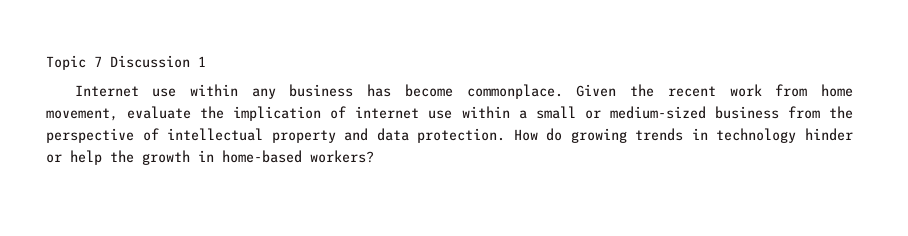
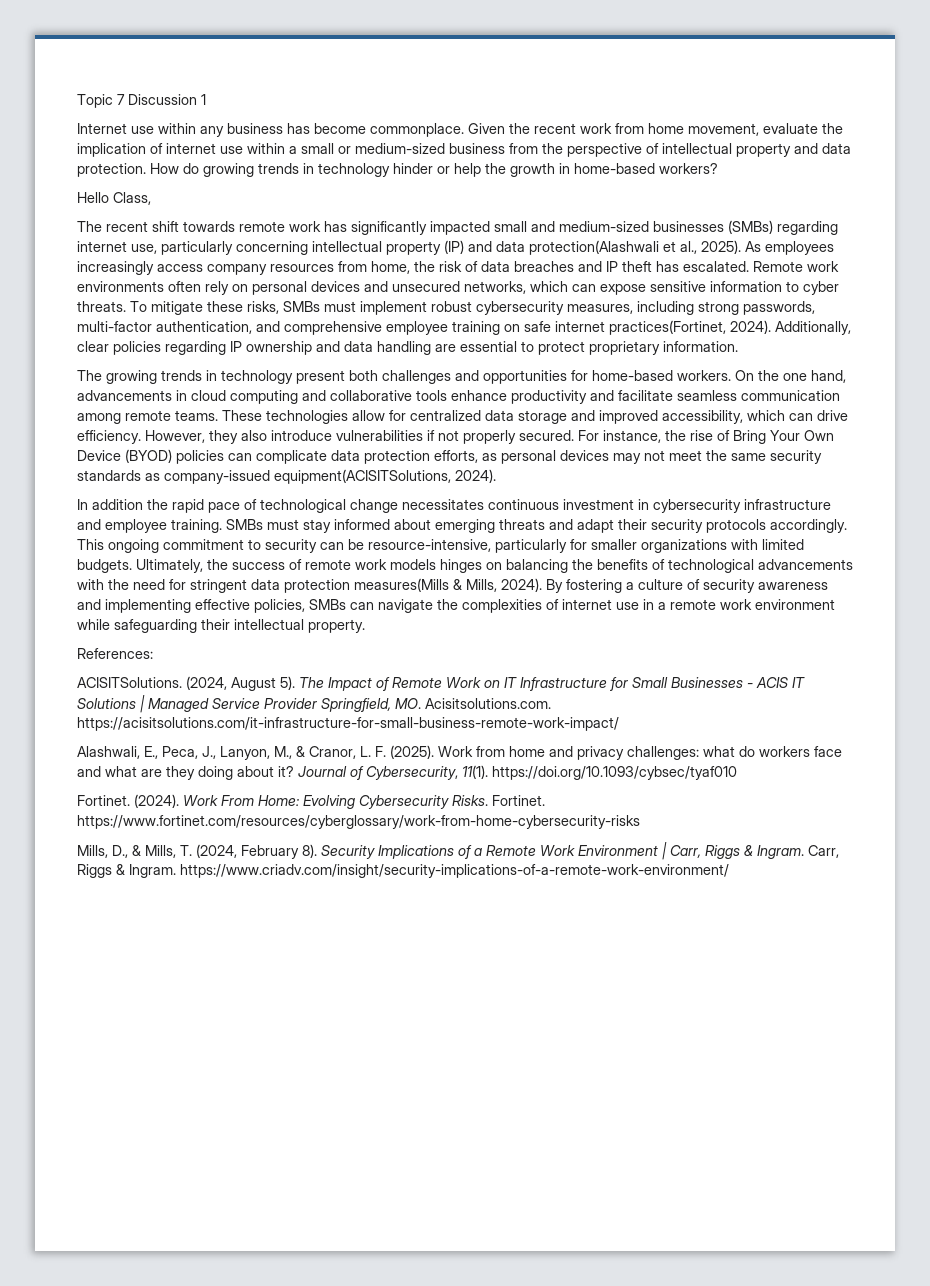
+ Hello Class,
+ The recent shift towards remote work has significantly impacted small and medium-sized businesses (SMBs) regarding internet use, particularly concerning intellectual property (IP) and data protection(Alashwali et al., 2025). As employees increasingly access company resources from home, the risk of data breaches and IP theft has escalated. Remote work environments often rely on personal devices and unsecured networks, which can expose sensitive information to cyber threats. To mitigate these risks, SMBs must implement robust cybersecurity measures, including strong passwords, multi-factor authentication, and comprehensive employee training on safe internet practices(Fortinet, 2024). Additionally, clear policies regarding IP ownership and data handling are essential to protect proprietary information.
+ The growing trends in technology present both challenges and opportunities for home-based workers. On the one hand, advancements in cloud computing and collaborative tools enhance productivity and facilitate seamless communication among remote teams. These technologies allow for centralized data storage and improved accessibility, which can drive efficiency. However, they also introduce vulnerabilities if not properly secured. For instance, the rise of Bring Your Own Device (BYOD) policies can complicate data protection efforts, as personal devices may not meet the same security standards as company-issued equipment(ACISITSolutions, 2024).
+ In addition the rapid pace of technological change necessitates continuous investment in cybersecurity infrastructure and employee training. SMBs must stay informed about emerging threats and adapt their security protocols accordingly. This ongoing commitment to security can be resource-intensive, particularly for smaller organizations with limited budgets. Ultimately, the success of remote work models hinges on balancing the benefits of technological advancements with the need for stringent data protection measures(Mills & Mills, 2024). By fostering a culture of security awareness and implementing effective policies, SMBs can navigate the complexities of internet use in a remote work environment while safeguarding their intellectual property.
+ References:
+ ACISITSolutions. (2024, August 5). The Impact of Remote Work on IT Infrastructure for Small Businesses - ACIS IT Solutions | Managed Service Provider Springfield, MO. Acisitsolutions.com. https://acisitsolutions.com/it-infrastructure-for-small-business-remote-work-impact/
+ Alashwali, E., Peca, J., Lanyon, M., & Cranor, L. F. (2025). Work from home and privacy challenges: what do workers face and what are they doing about it? Journal of Cybersecurity, 11(1). https://doi.org/10.1093/cybsec/tyaf010
+ Fortinet. (2024). Work From Home: Evolving Cybersecurity Risks. Fortinet. https://www.fortinet.com/resources/cyberglossary/work-from-home-cybersecurity-risks
+ Mills, D., & Mills, T. (2024, February 8). Security Implications of a Remote Work Environment | Carr, Riggs & Ingram. Carr, Riggs & Ingram. https://www.criadv.com/insight/security-implications-of-a-remote-work-environment/

